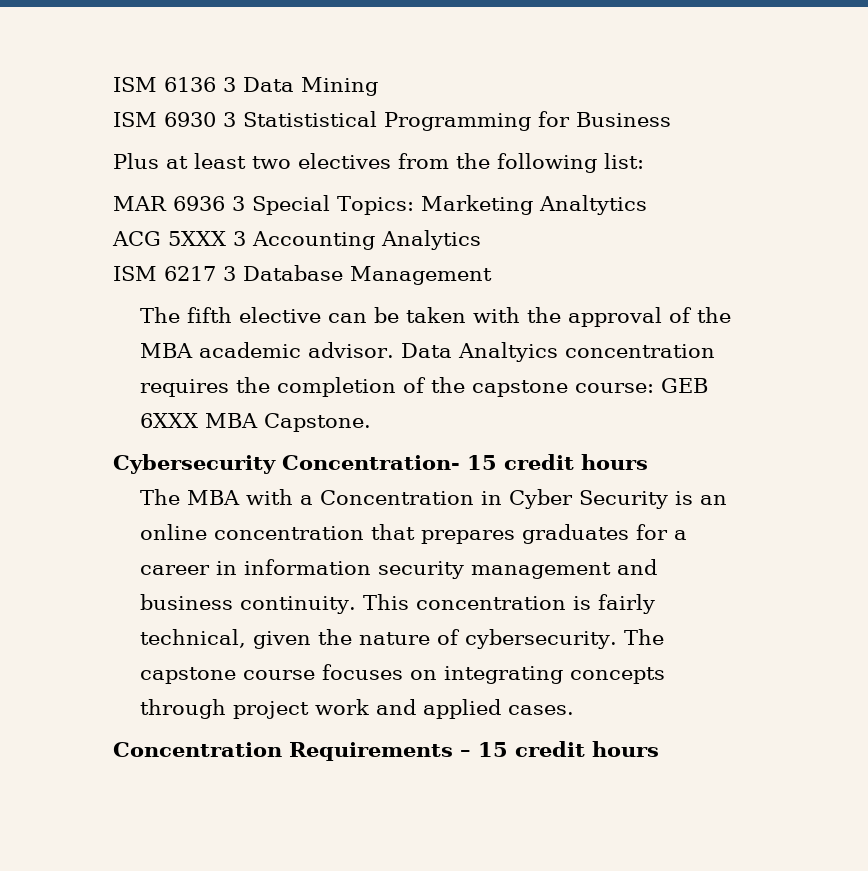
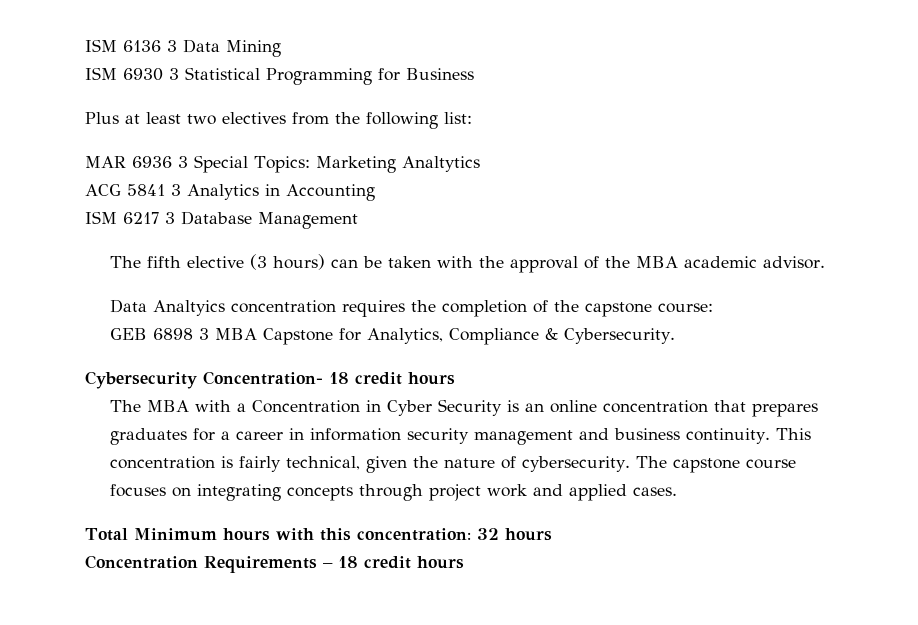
- ISM 6930 3 Statististical Programming for Business
+ ISM 6930 3 Statistical Programming for Business
- ACG 5XXX 3 Accounting Analytics
+ ACG 5841 3 Analytics in Accounting
- The fifth elective can be taken with the approval of the MBA academic advisor. Data Analtyics concentration requires the completion of the capstone course: GEB 6XXX MBA Capstone.
+ The fifth elective (3 hours) can be taken with the approval of the MBA academic advisor.
+ Data Analtyics concentration requires the completion of the capstone course:
+ GEB 6898 3 MBA Capstone for Analytics, Compliance & Cybersecurity.
- Cybersecurity Concentration- 15 credit hours
+ Cybersecurity Concentration- 18 credit hours
+ Total Minimum hours with this concentration: 32 hours
- Concentration Requirements – 15 credit hours
+ Concentration Requirements – 18 credit hours

